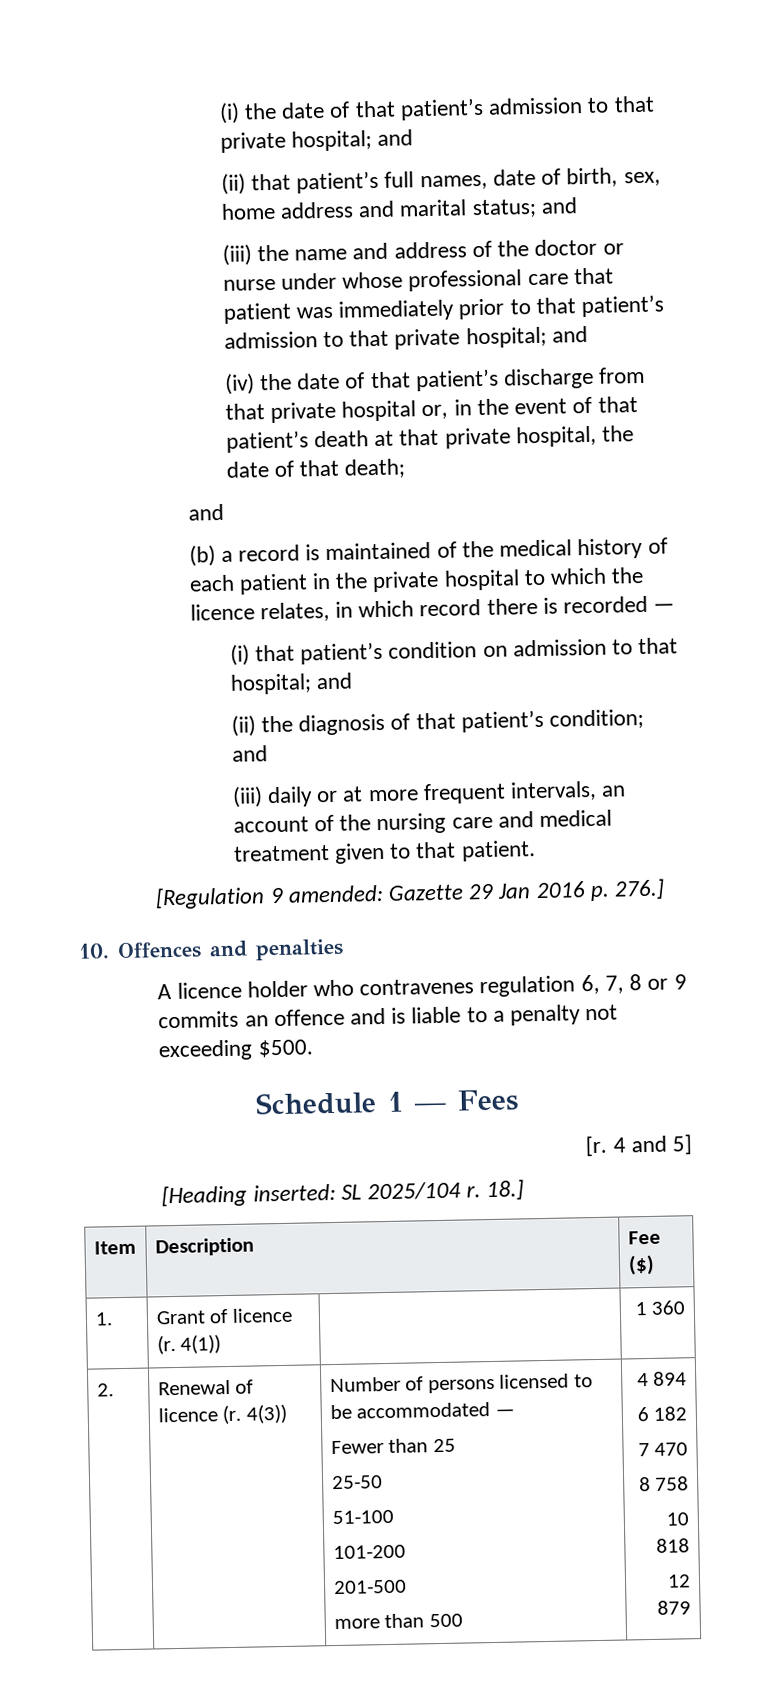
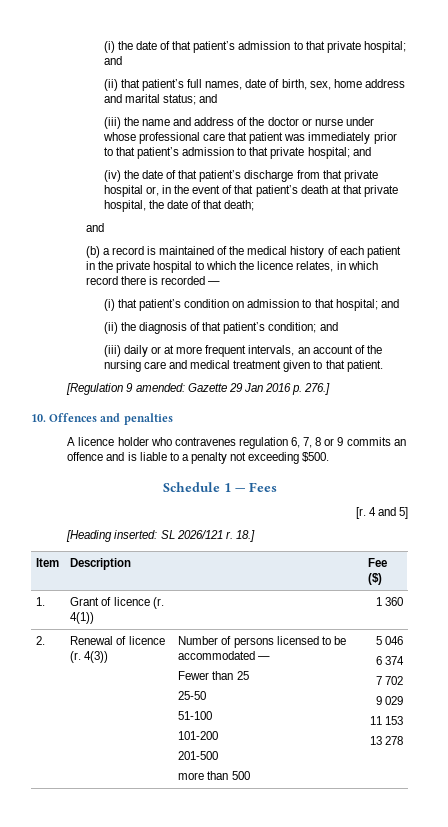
- [Heading inserted: SL 2025/104 r.
+ [Heading inserted: SL 2026/121 r.
  2. | Renewal of licence (r. 4(3)) | Number of persons licensed to be accommodated —
  Fewer than 25
  25-50
  51-100
  101-200
  201-500
- more than 500 | 4 894
- 6 182
- 7 470
- 8 758
- 10 818
- 12 879
+ more than 500 | 5 046
+ 6 374
+ 7 702
+ 9 029
+ 11 153
+ 13 278

